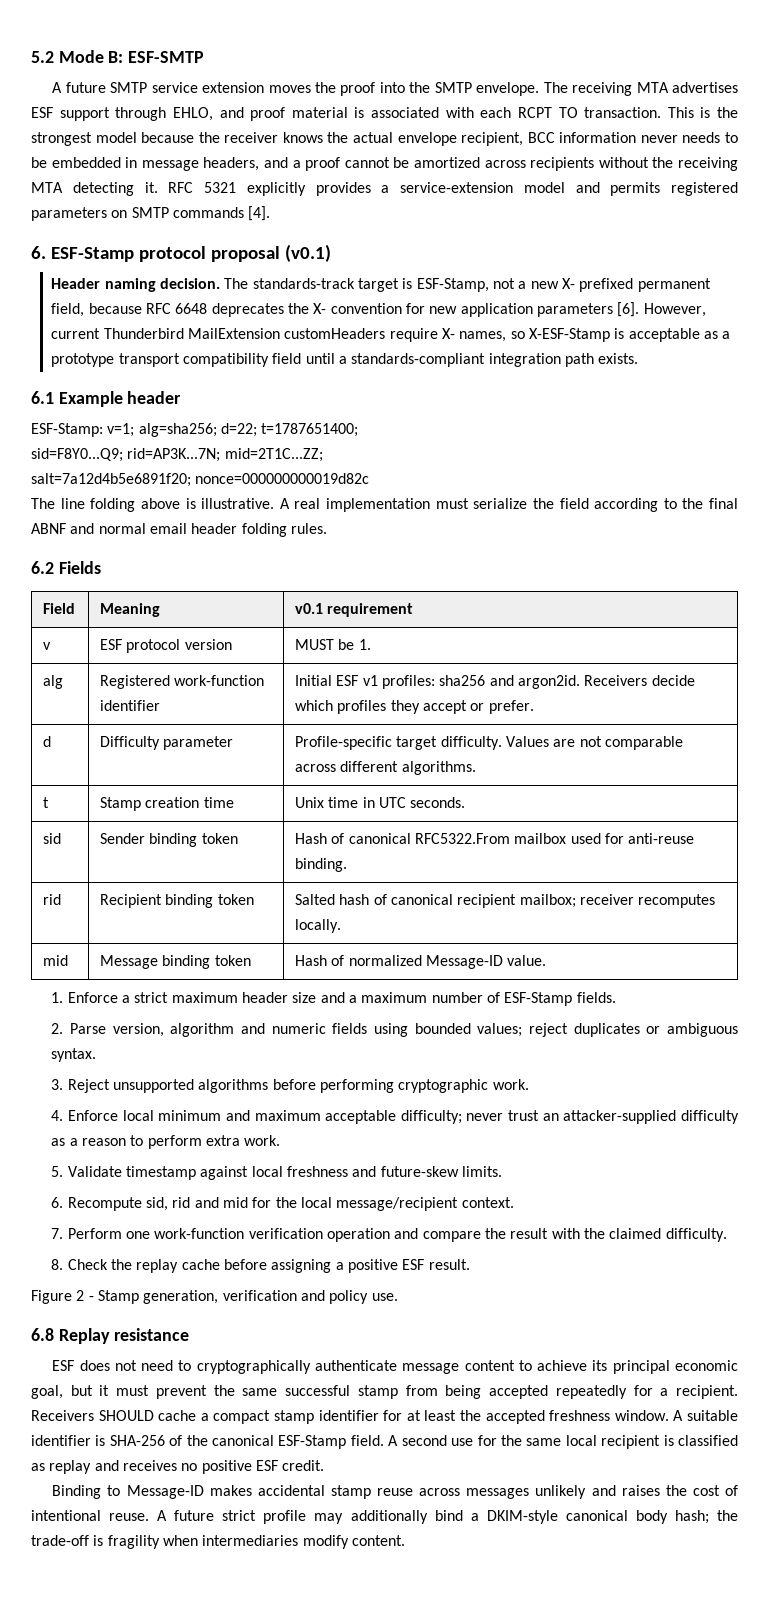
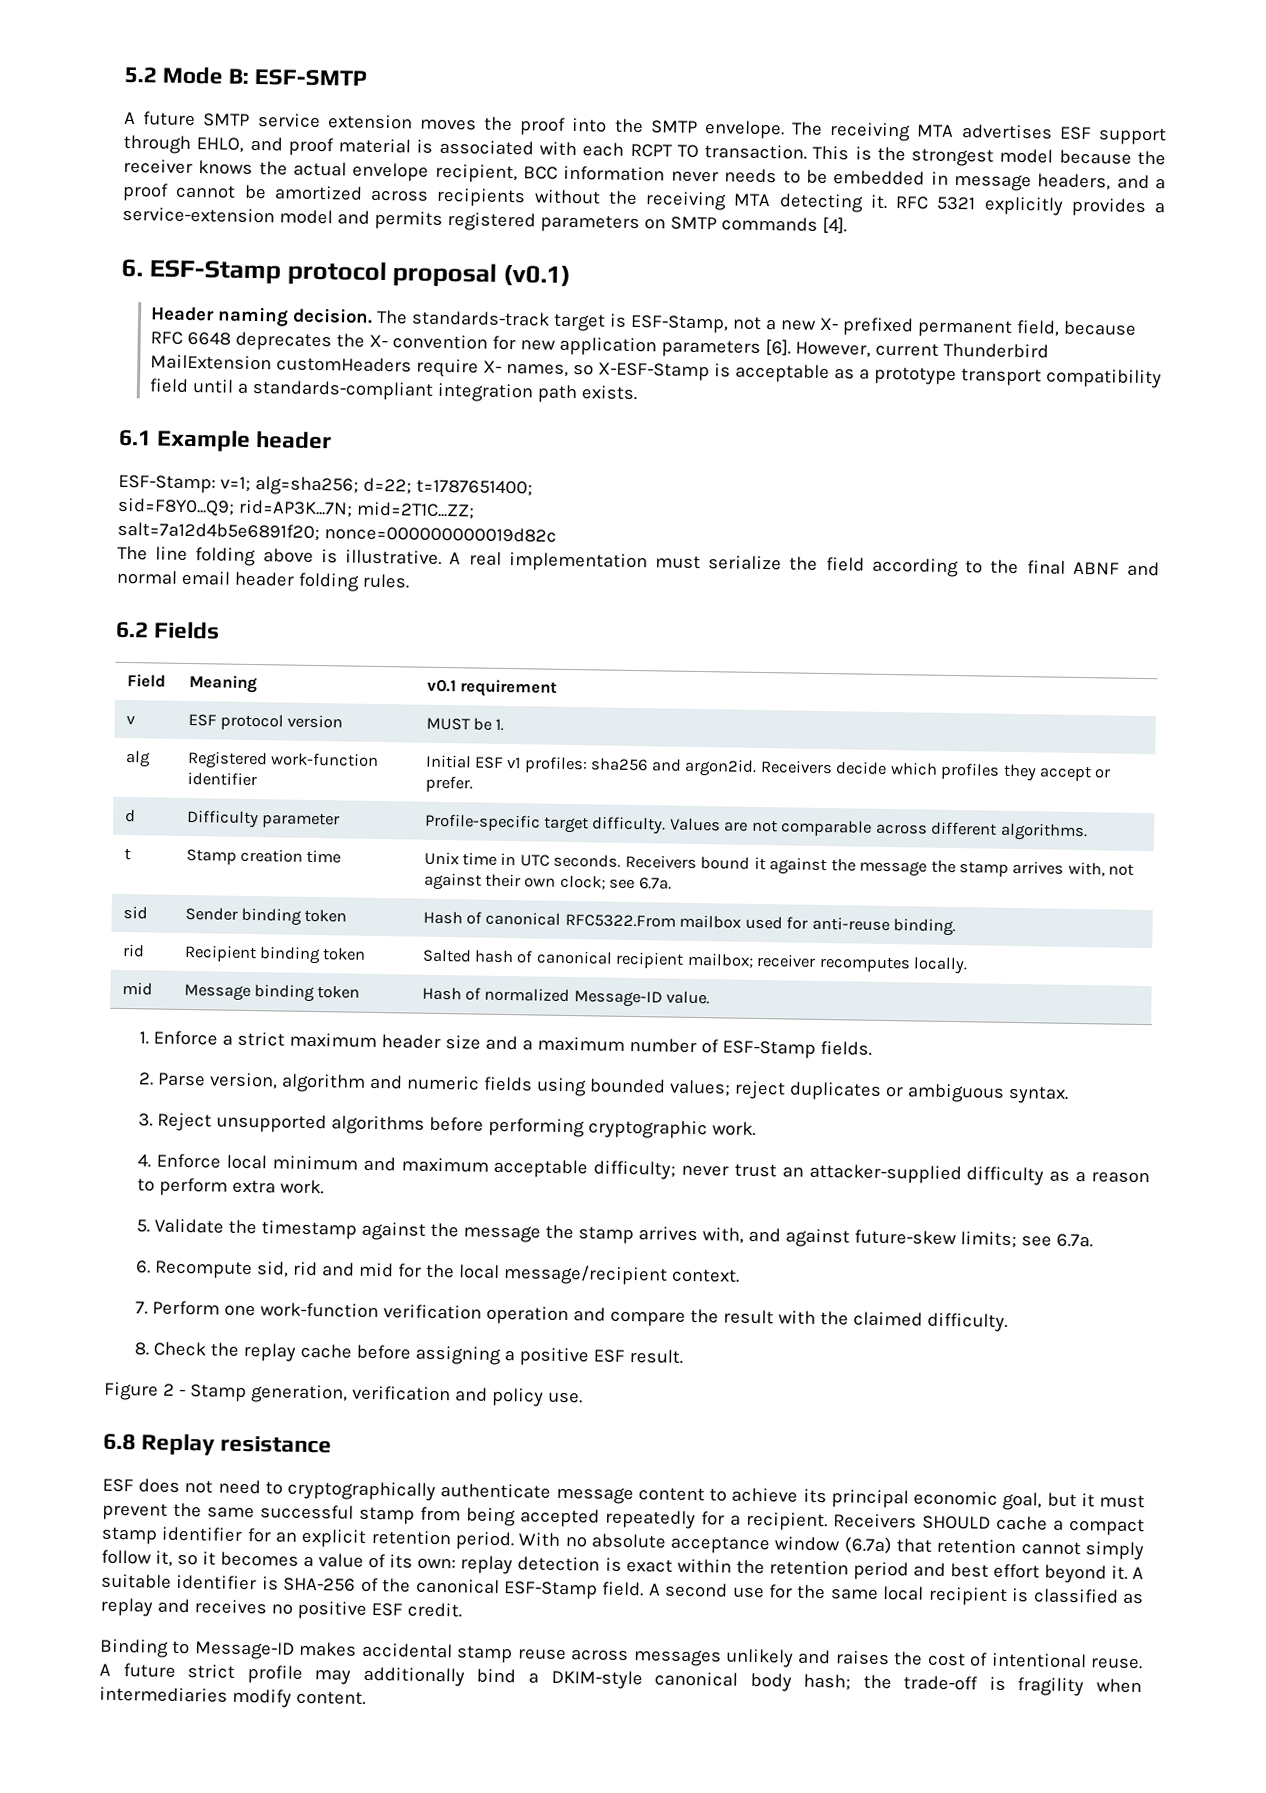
- t | Stamp creation time | Unix time in UTC seconds.
+ t | Stamp creation time | Unix time in UTC seconds. Receivers bound it against the message the stamp arrives with, not against their own clock; see 6.7a.
- 5. Validate timestamp against local freshness and future-skew limits.
+ 5. Validate the timestamp against the message the stamp arrives with, and against future-skew limits; see 6.7a.
- Receivers SHOULD cache a compact stamp identifier for at least the accepted freshness window.
+ Receivers SHOULD cache a compact stamp identifier for an explicit retention period. With no absolute acceptance window (6.7a) that retention cannot simply follow it, so it becomes a value of its own: replay detection is exact within the retention period and best effort beyond it.

